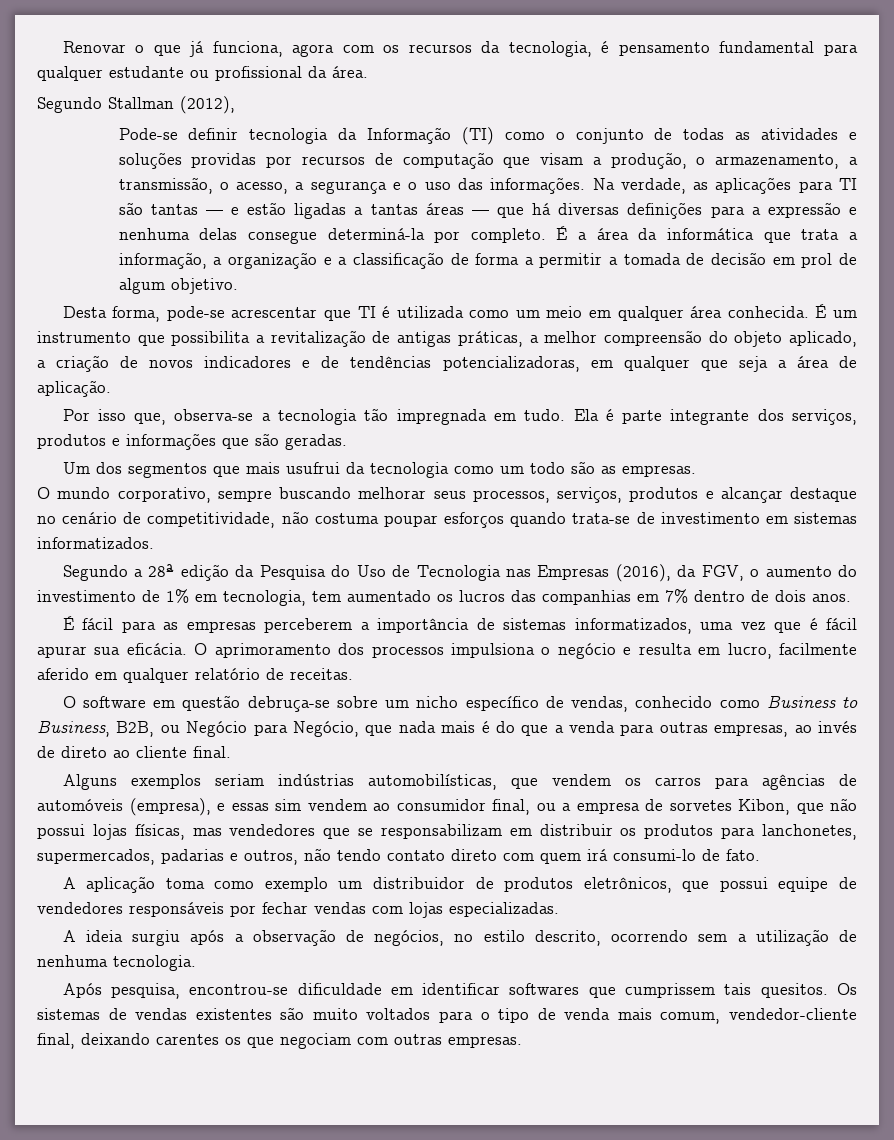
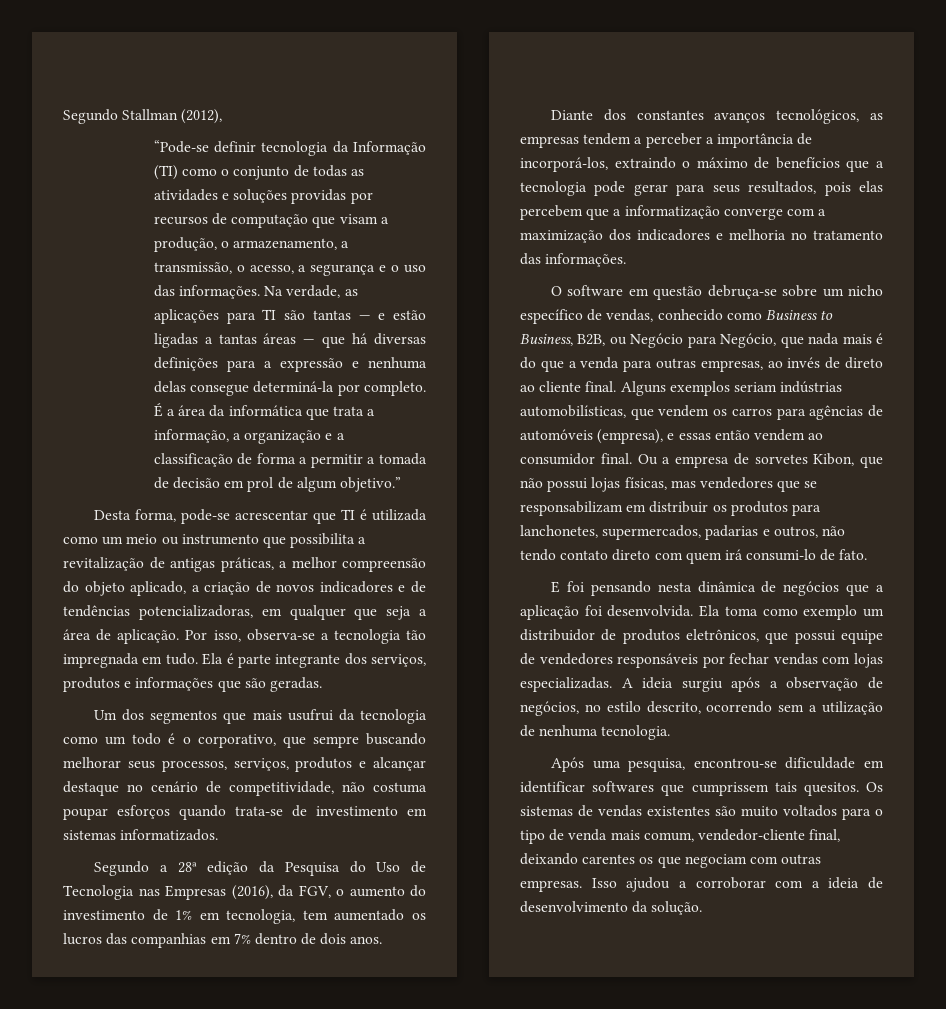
- Renovar o que já funciona, agora com os recursos da tecnologia, é pensamento fundamental para qualquer estudante ou profissional da área.
- Pode-se definir tecnologia da Informação (TI) como o conjunto de todas as atividades e soluções providas por recursos de computação que visam a produção, o armazenamento, a transmissão, o acesso, a segurança e o uso das informações.
+ “Pode-se definir tecnologia da Informação (TI) como o conjunto de todas as atividades e soluções providas por recursos de computação que visam a produção, o armazenamento, a transmissão, o acesso, a segurança e o uso das informações.
- É a área da informática que trata a informação, a organização e a classificação de forma a permitir a tomada de decisão em prol de algum objetivo.
+ É a área da informática que trata a informação, a organização e a classificação de forma a permitir a tomada de decisão em prol de algum objetivo.”
- Desta forma, pode-se acrescentar que TI é utilizada como um meio em qualquer área conhecida. É um instrumento que possibilita a revitalização de antigas práticas, a melhor compreensão do objeto aplicado, a criação de novos indicadores e de tendências potencializadoras, em qualquer que seja a área de aplicação.
- Por isso que, observa-se a tecnologia tão impregnada em tudo.
+ Desta forma, pode-se acrescentar que TI é utilizada como um meio ou instrumento que possibilita a revitalização de antigas práticas, a melhor compreensão do objeto aplicado, a criação de novos indicadores e de tendências potencializadoras, em qualquer que seja a área de aplicação. Por isso, observa-se a tecnologia tão impregnada em tudo.
- Um dos segmentos que mais usufrui da tecnologia como um todo são as empresas.
- O mundo corporativo, sempre buscando melhorar seus processos, serviços, produtos e alcançar destaque no cenário de competitividade, não costuma poupar esforços quando trata-se de investimento em sistemas informatizados.
+ Um dos segmentos que mais usufrui da tecnologia como um todo é o corporativo, que sempre buscando melhorar seus processos, serviços, produtos e alcançar destaque no cenário de competitividade, não costuma poupar esforços quando trata-se de investimento em sistemas informatizados.
- É fácil para as empresas perceberem a importância de sistemas informatizados, uma vez que é fácil apurar sua eficácia. O aprimoramento dos processos impulsiona o negócio e resulta em lucro, facilmente aferido em qualquer relatório de receitas.
+ Diante dos constantes avanços tecnológicos, as empresas tendem a perceber a importância de incorporá-los, extraindo o máximo de benefícios que a tecnologia pode gerar para seus resultados, pois elas percebem que a informatização converge com a maximização dos indicadores e melhoria no tratamento das informações.
- O software em questão debruça-se sobre um nicho específico de vendas, conhecido como Business to Business, B2B, ou Negócio para Negócio, que nada mais é do que a venda para outras empresas, ao invés de direto ao cliente final.
- Alguns exemplos seriam indústrias automobilísticas, que vendem os carros para agências de automóveis (empresa), e essas sim vendem ao consumidor final, ou a empresa de sorvetes Kibon, que não possui lojas físicas, mas vendedores que se responsabilizam em distribuir os produtos para lanchonetes, supermercados, padarias e outros, não tendo contato direto com quem irá consumi-lo de fato.
+ O software em questão debruça-se sobre um nicho específico de vendas, conhecido como Business to Business, B2B, ou Negócio para Negócio, que nada mais é do que a venda para outras empresas, ao invés de direto ao cliente final. Alguns exemplos seriam indústrias automobilísticas, que vendem os carros para agências de automóveis (empresa), e essas então vendem ao consumidor final. Ou a empresa de sorvetes Kibon, que não possui lojas físicas, mas vendedores que se responsabilizam em distribuir os produtos para lanchonetes, supermercados, padarias e outros, não tendo contato direto com quem irá consumi-lo de fato.
- A aplicação toma como exemplo um distribuidor de produtos eletrônicos, que possui equipe de vendedores responsáveis por fechar vendas com lojas especializadas.
- A ideia surgiu após a observação de negócios, no estilo descrito, ocorrendo sem a utilização de nenhuma tecnologia.
+ E foi pensando nesta dinâmica de negócios que a aplicação foi desenvolvida. Ela toma como exemplo um distribuidor de produtos eletrônicos, que possui equipe de vendedores responsáveis por fechar vendas com lojas especializadas. A ideia surgiu após a observação de negócios, no estilo descrito, ocorrendo sem a utilização de nenhuma tecnologia.
- Após pesquisa, encontrou-se dificuldade em identificar softwares que cumprissem tais quesitos.
+ Após uma pesquisa, encontrou-se dificuldade em identificar softwares que cumprissem tais quesitos.
+ Isso ajudou a corroborar com a ideia de desenvolvimento da solução.

